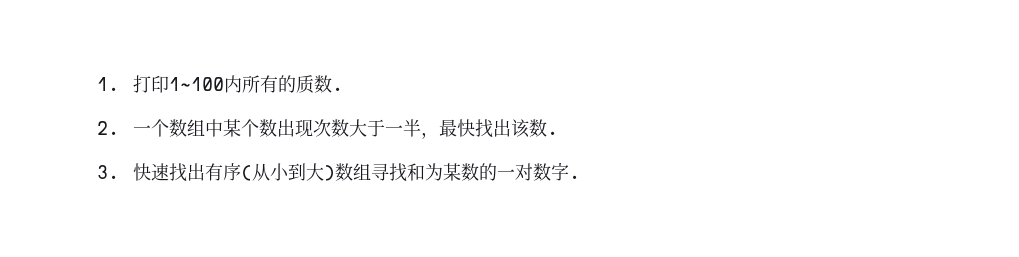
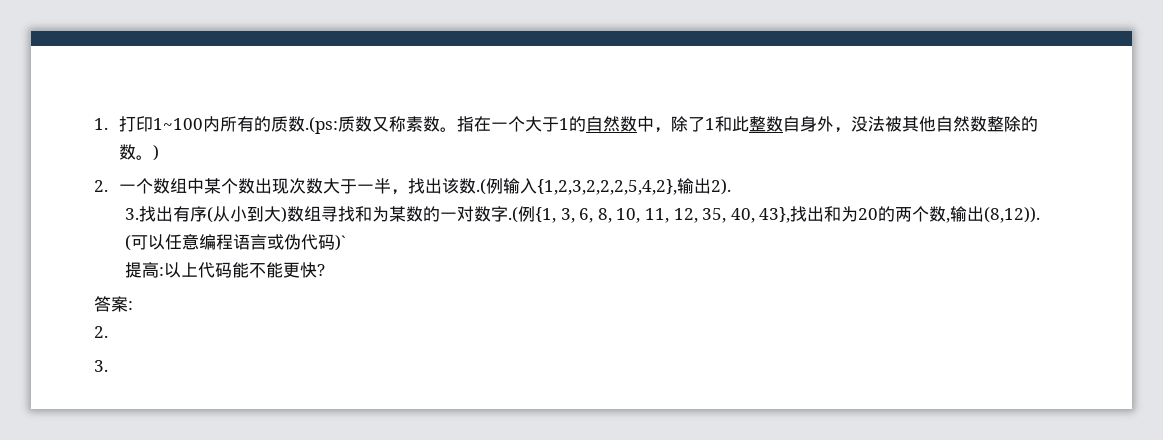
- 1.打印1~100内所有的质数.
+ 1.打印1~100内所有的质数.(ps:质数又称素数。指在一个大于1的自然数中，除了1和此整数自身外，没法被其他自然数整除的数。)
- 2.一个数组中某个数出现次数大于一半，最快找出该数.
- 3.快速找出有序(从小到大)数组寻找和为某数的一对数字.
+ 2.一个数组中某个数出现次数大于一半，找出该数.(例输入{1,2,3,2,2,2,5,4,2},输出2).
+ 3.找出有序(从小到大)数组寻找和为某数的一对数字.(例{1, 3, 6, 8, 10, 11, 12, 35, 40, 43},找出和为20的两个数,输出(8,12)).
+ (可以任意编程语言或伪代码)`
+ 提高:以上代码能不能更快?
+ 答案:
+ 2.
+ 3.

